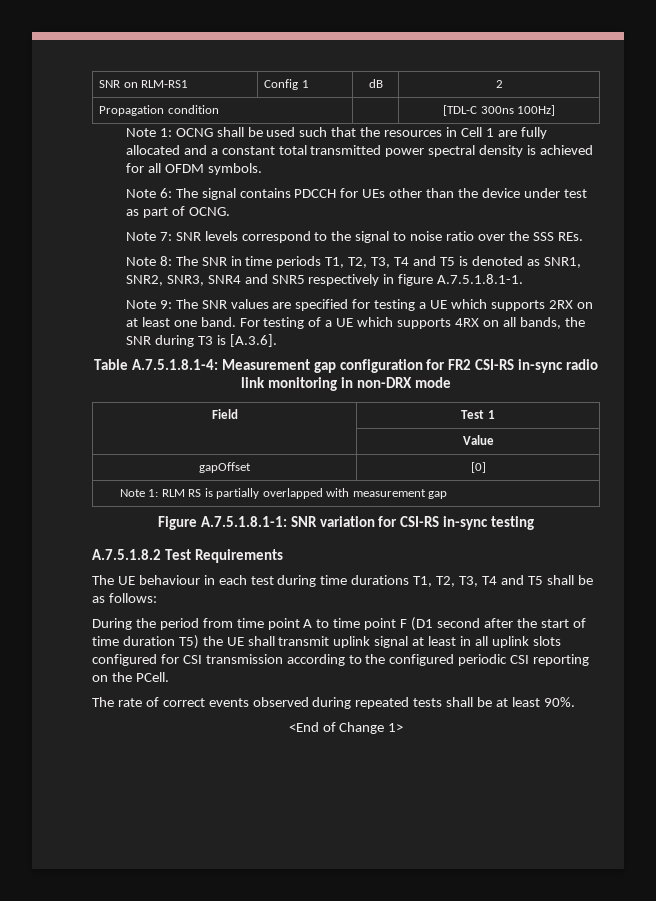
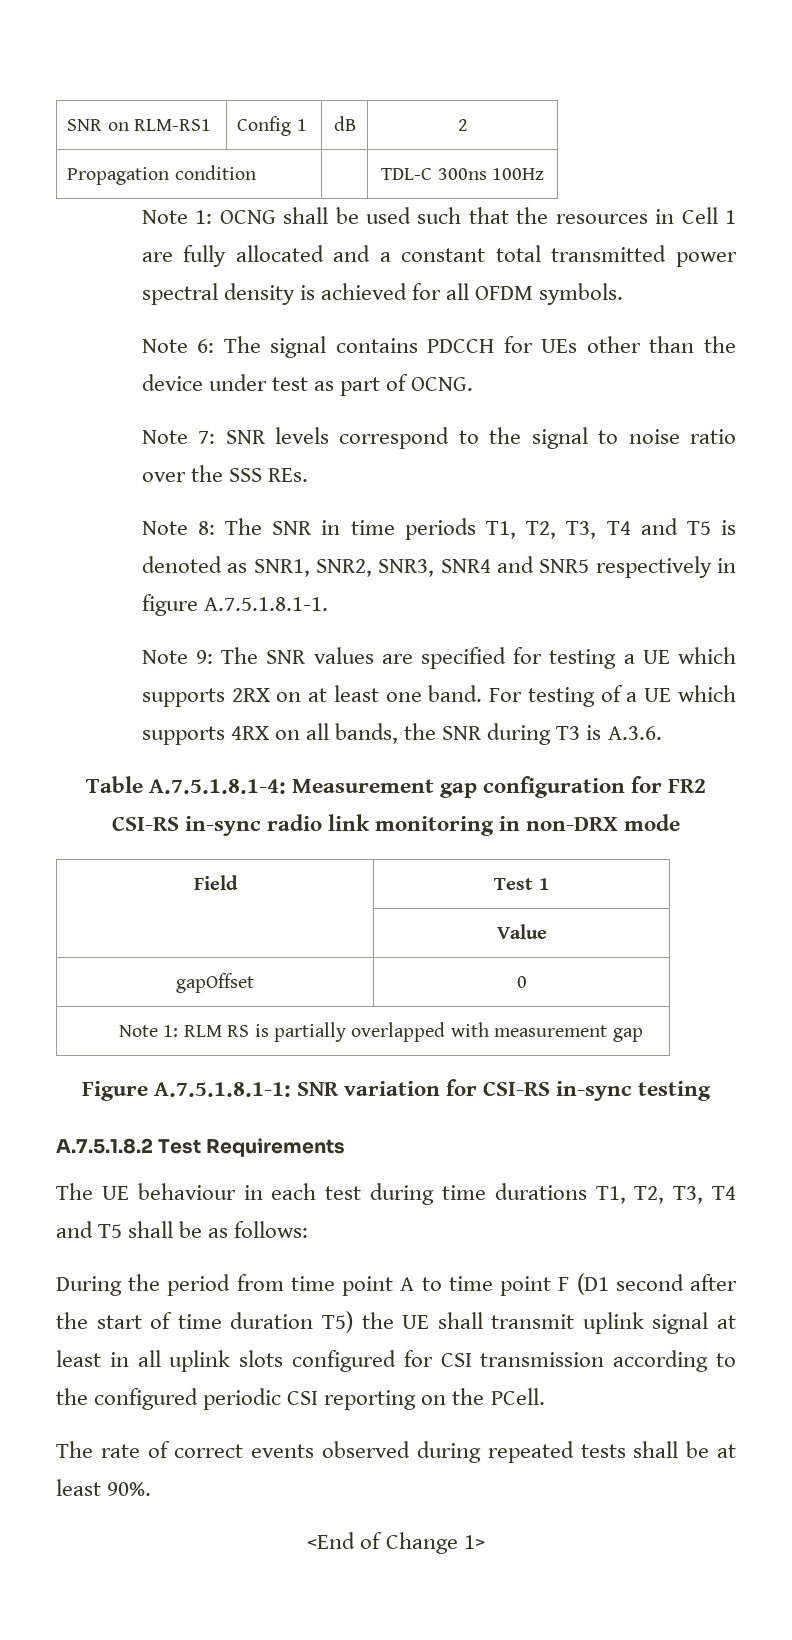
- Propagation condition | | [TDL-C 300ns 100Hz]
+ Propagation condition | | TDL-C 300ns 100Hz
- For testing of a UE which supports 4RX on all bands, the SNR during T3 is [A.3.6].
+ For testing of a UE which supports 4RX on all bands, the SNR during T3 is A.3.6.
- gapOffset | [0]
+ gapOffset | 0

